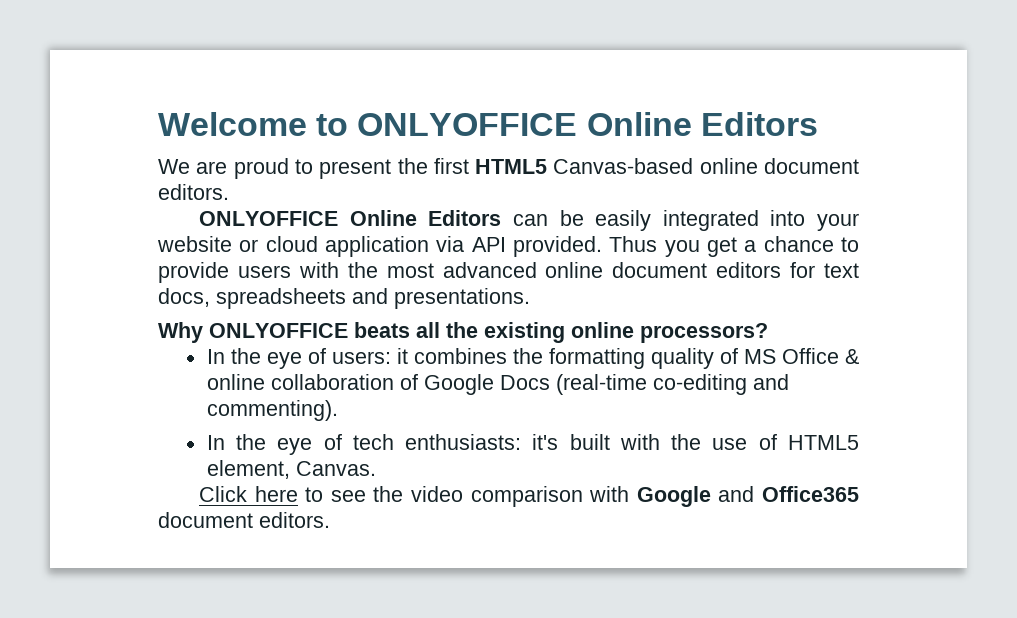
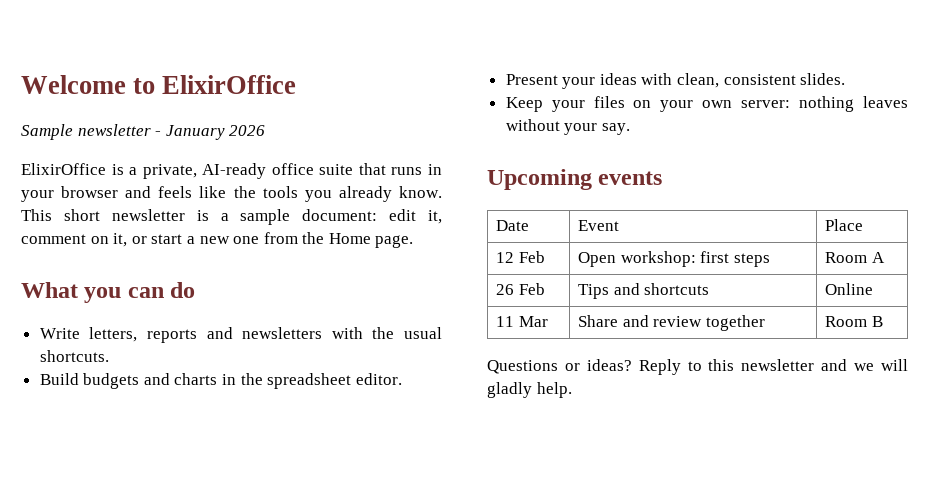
- Welcome to ONLYOFFICE Online Editors
- We are proud to present the first HTML5 Canvas-based online document editors.
- ONLYOFFICE Online Editors can be easily integrated into your website or cloud application via API provided. Thus you get a chance to provide users with the most advanced online document editors for text docs, spreadsheets and presentations.
- Why ONLYOFFICE beats all the existing online processors?
- In the eye of users: it combines the formatting quality of MS Office & online collaboration of Google Docs (real-time co-editing and commenting).
- In the eye of tech enthusiasts: it's built with the use of HTML5 element, Canvas.
- Click here to see the video comparison with Google and Office365 document editors.
+ Welcome to ElixirOffice
+ Sample newsletter - January 2026
+ ElixirOffice is a private, AI-ready office suite that runs in your browser and feels like the tools you already know. This short newsletter is a sample document: edit it, comment on it, or start a new one from the Home page.
+ What you can do
+ Write letters, reports and newsletters with the usual shortcuts.
+ Build budgets and charts in the spreadsheet editor.
+ Present your ideas with clean, consistent slides.
+ Keep your files on your own server: nothing leaves without your say.
+ Upcoming events
+ Date | Event | Place
+ 12 Feb | Open workshop: first steps | Room A
+ 26 Feb | Tips and shortcuts | Online
+ 11 Mar | Share and review together | Room B
+ Questions or ideas? Reply to this newsletter and we will gladly help.

